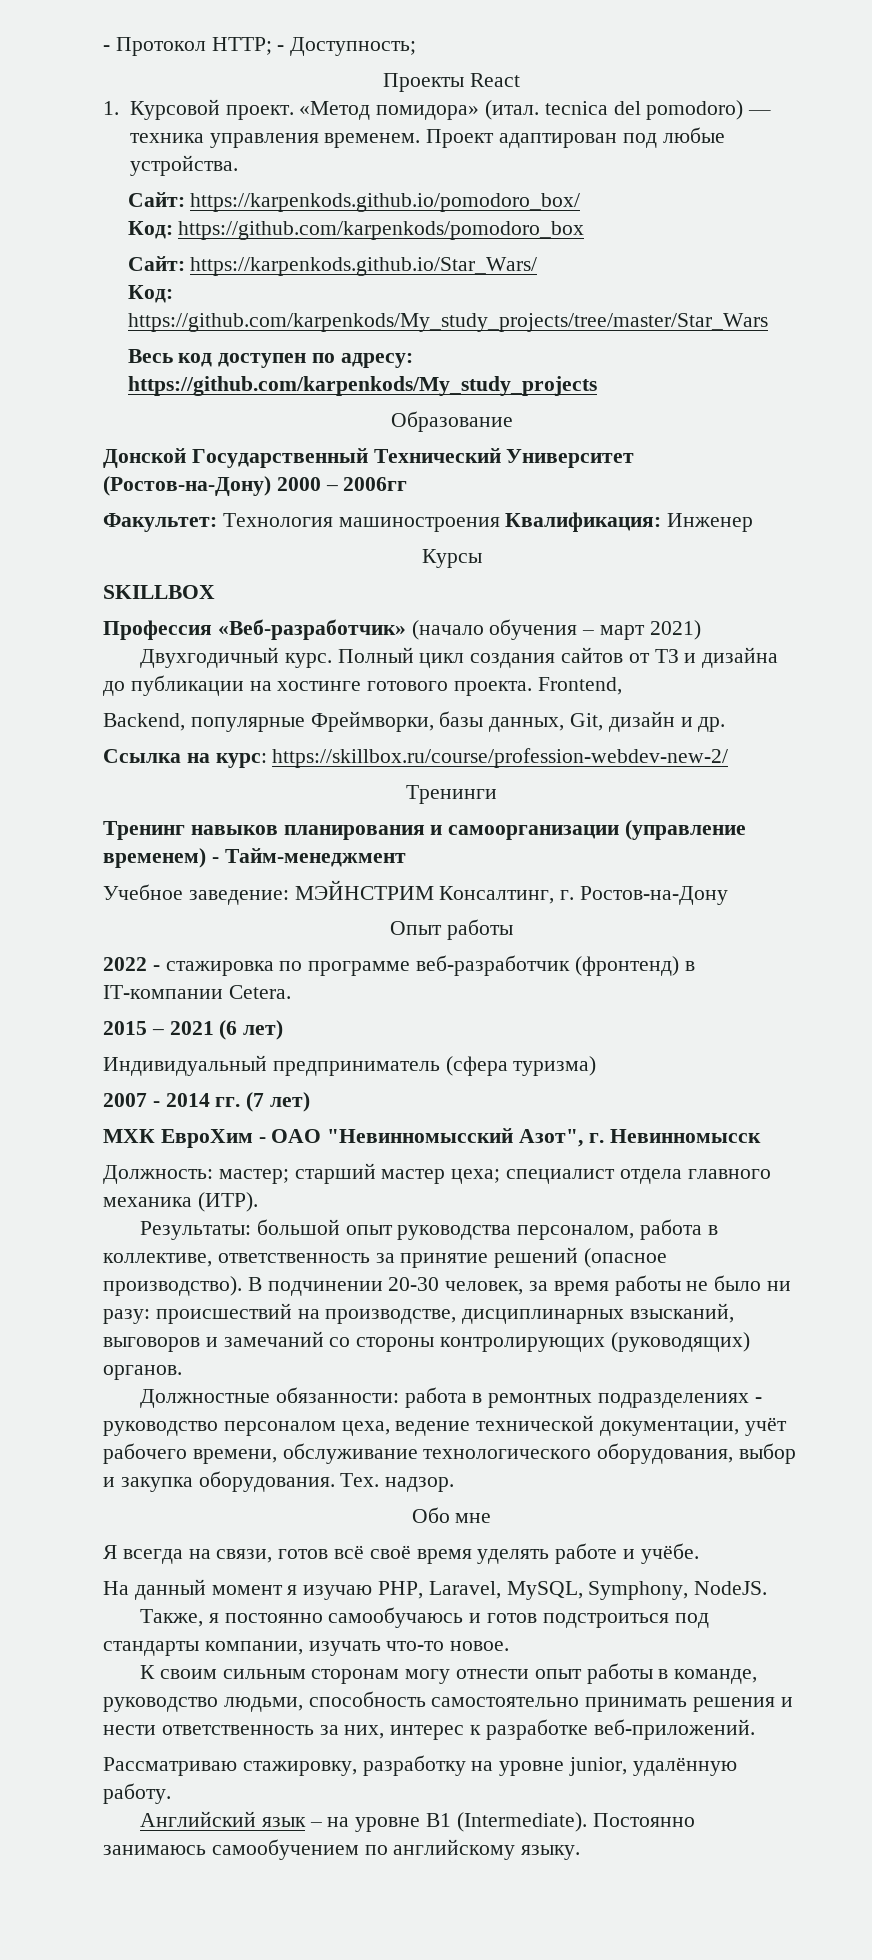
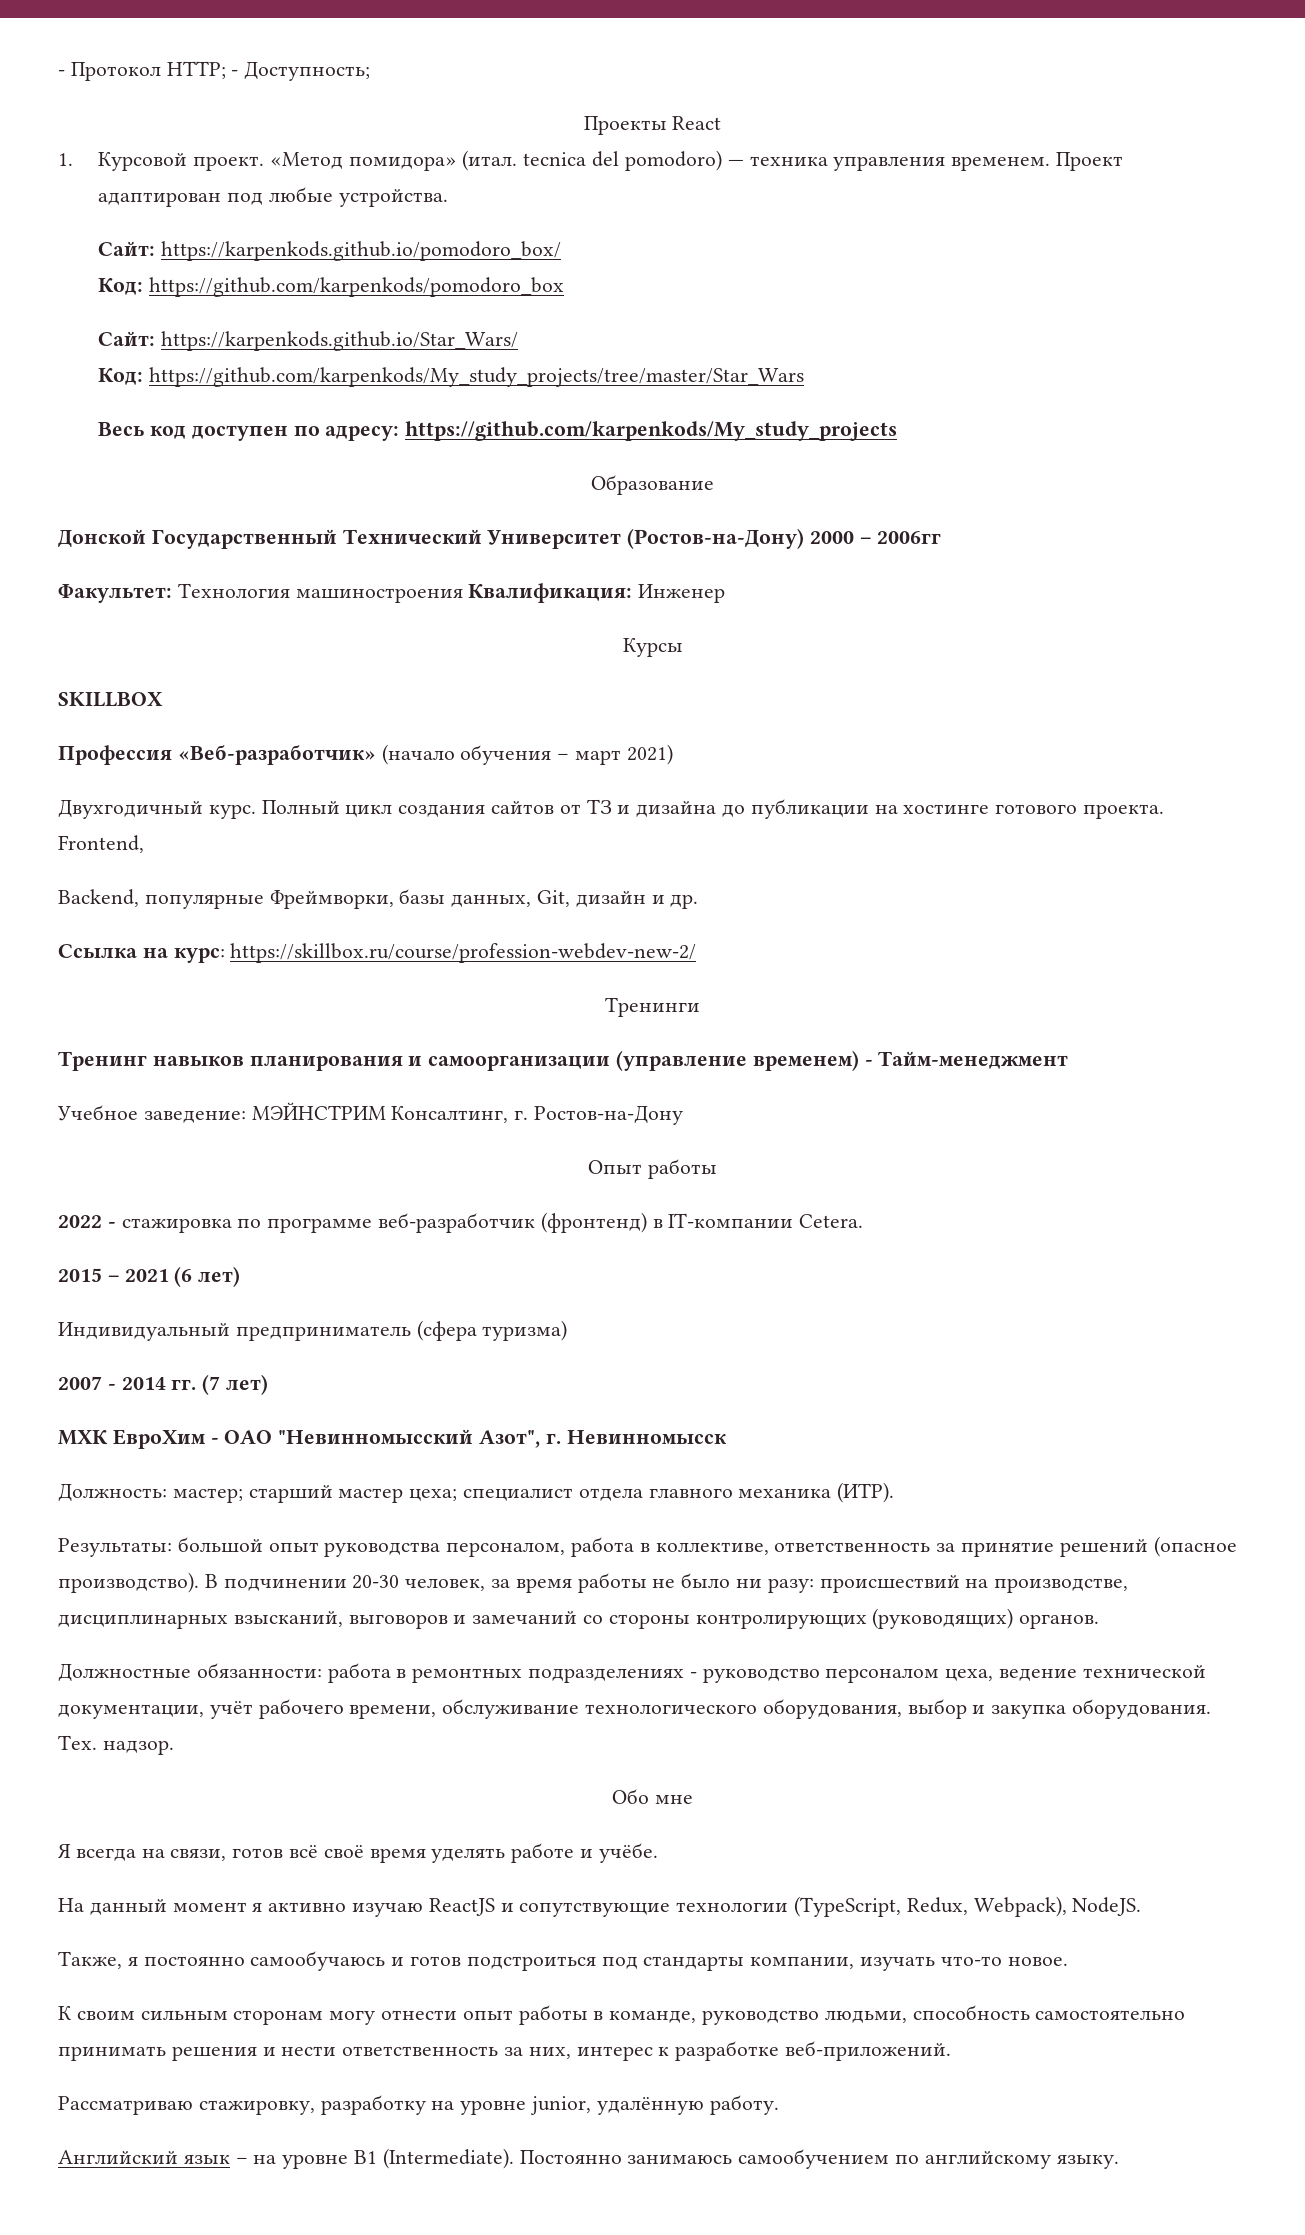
- На данный момент я изучаю PHP, Laravel, MySQL, Symphony, NodeJS.
+ На данный момент я активно изучаю ReactJS и сопутствующие технологии (TypeScript, Redux, Webpack), NodeJS.

